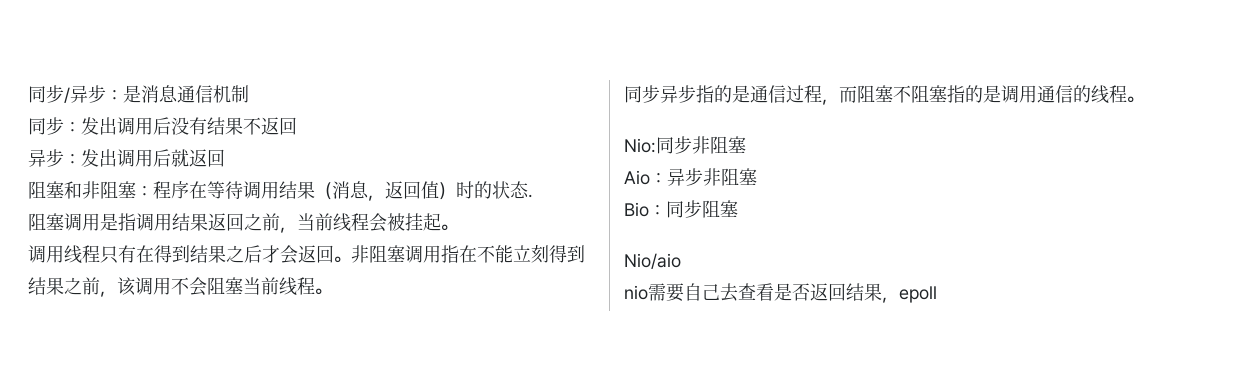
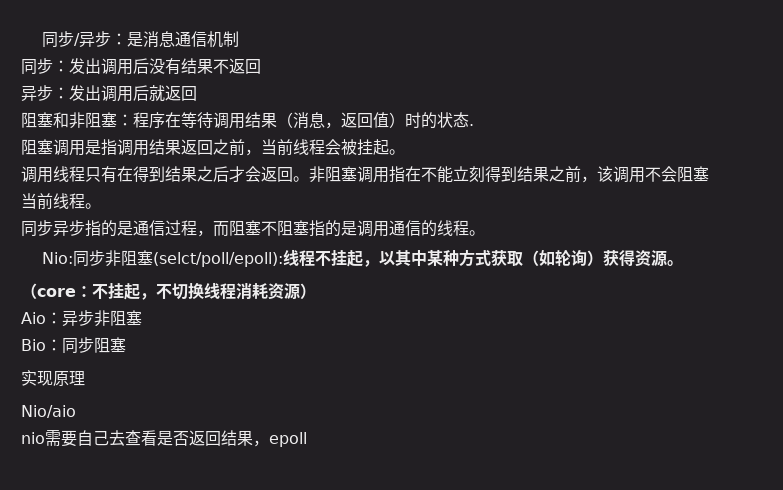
- Nio:同步非阻塞
+ Nio:同步非阻塞(selct/poll/epoll):线程不挂起，以其中某种方式获取（如轮询）获得资源。
+ （core：不挂起，不切换线程消耗资源）
+ 实现原理

